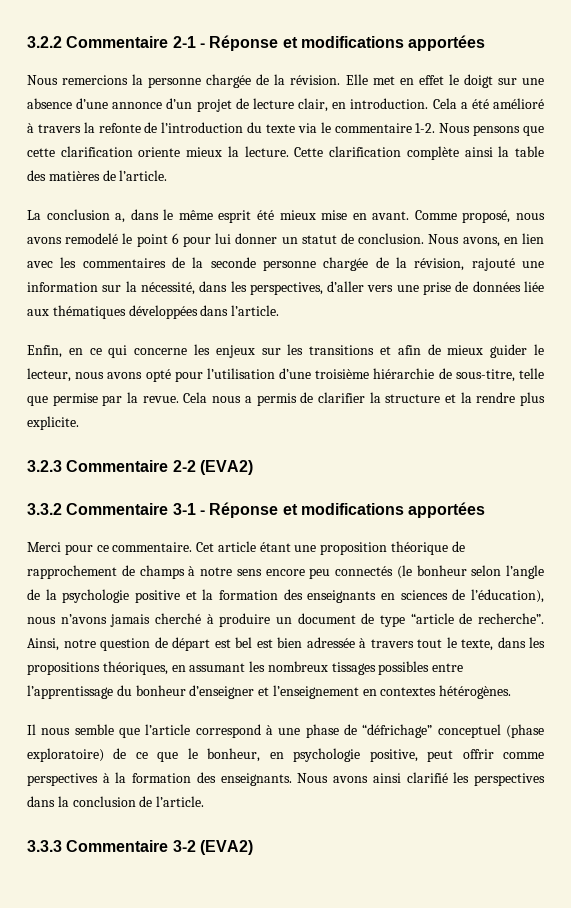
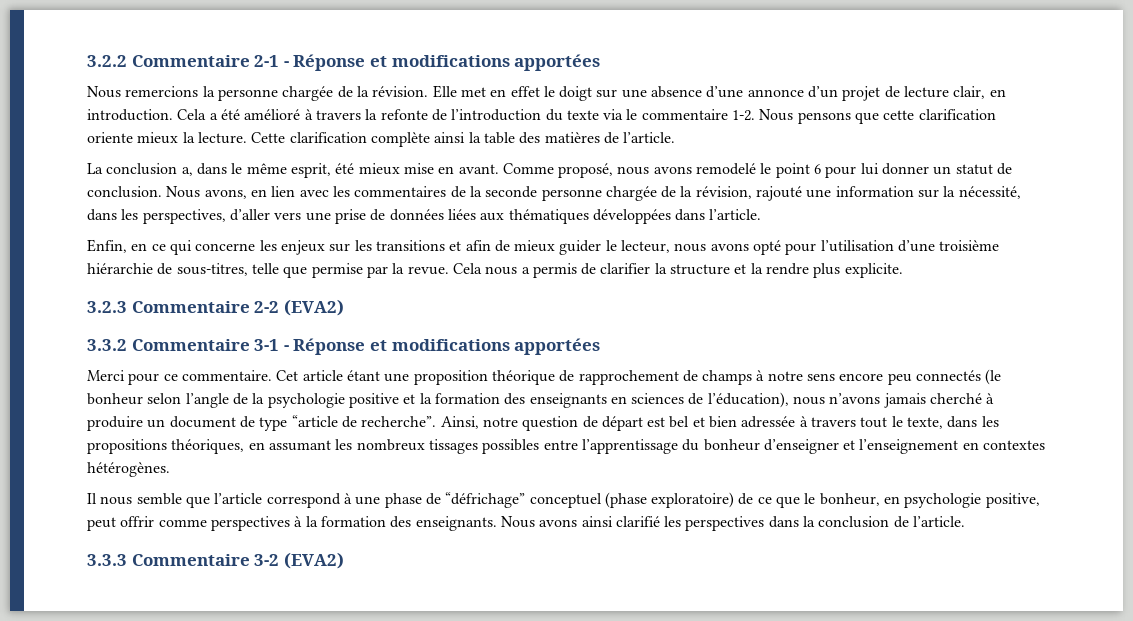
- La conclusion a, dans le même esprit été mieux mise en avant.
+ La conclusion a, dans le même esprit, été mieux mise en avant.
- Nous avons, en lien avec les commentaires de la seconde personne chargée de la révision, rajouté une information sur la nécessité, dans les perspectives, d’aller vers une prise de données liée aux thématiques développées dans l’article.
+ Nous avons, en lien avec les commentaires de la seconde personne chargée de la révision, rajouté une information sur la nécessité, dans les perspectives, d’aller vers une prise de données liées aux thématiques développées dans l’article.
- Enfin, en ce qui concerne les enjeux sur les transitions et afin de mieux guider le lecteur, nous avons opté pour l’utilisation d’une troisième hiérarchie de sous-titre, telle que permise par la revue.
+ Enfin, en ce qui concerne les enjeux sur les transitions et afin de mieux guider le lecteur, nous avons opté pour l’utilisation d’une troisième hiérarchie de sous-titres, telle que permise par la revue.
- Ainsi, notre question de départ est bel est bien adressée à travers tout le texte, dans les propositions théoriques, en assumant les nombreux tissages possibles entre l’apprentissage du bonheur d’enseigner et l’enseignement en contextes hétérogènes.
+ Ainsi, notre question de départ est bel et bien adressée à travers tout le texte, dans les propositions théoriques, en assumant les nombreux tissages possibles entre l’apprentissage du bonheur d’enseigner et l’enseignement en contextes hétérogènes.

